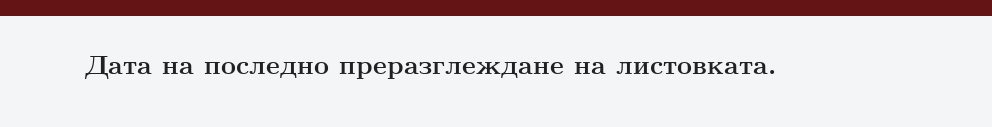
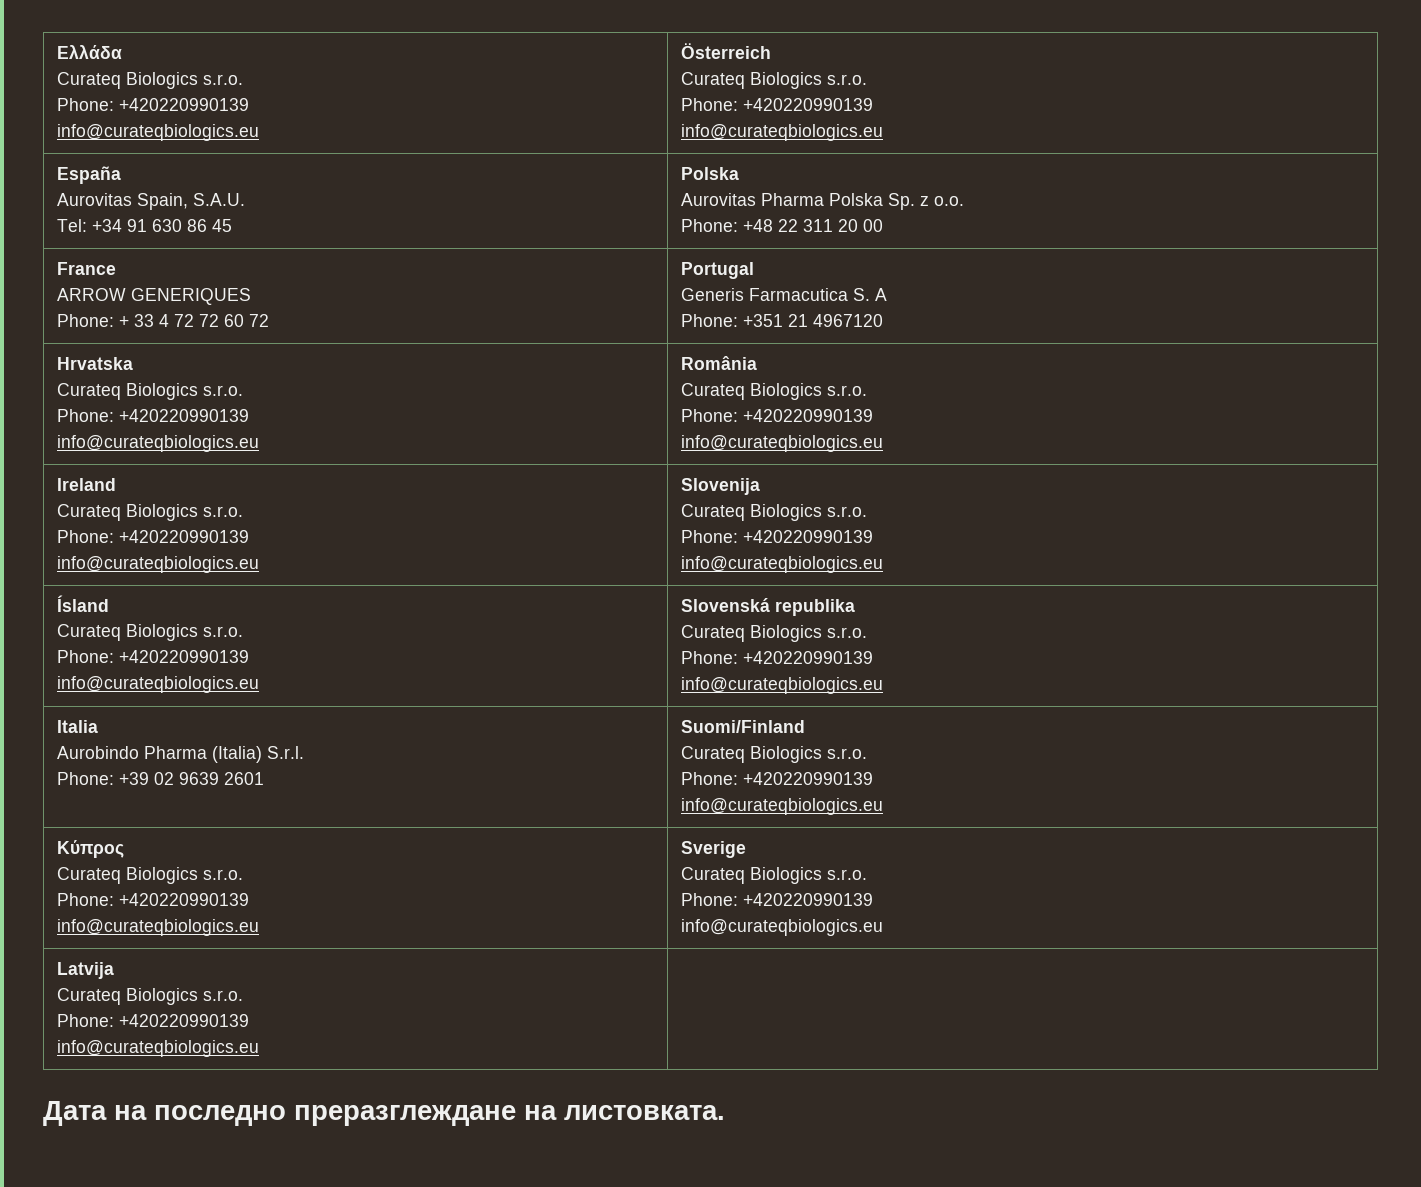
+ Ελλάδα
+ Curateq Biologics s.r.o.
+ Phone: +420220990139
+ info@curateqbiologics.eu | Österreich
+ Curateq Biologics s.r.o.
+ Phone: +420220990139
+ info@curateqbiologics.eu
+ España
+ Aurovitas Spain, S.A.U.
+ Tel: +34 91 630 86 45 | Polska
+ Aurovitas Pharma Polska Sp. z o.o.
+ Phone: +48 22 311 20 00
+ France
+ ARROW GENERIQUES
+ Phone: + 33 4 72 72 60 72 | Portugal
+ Generis Farmacutica S. A
+ Phone: +351 21 4967120
+ Hrvatska
+ Curateq Biologics s.r.o.
+ Phone: +420220990139
+ info@curateqbiologics.eu | România
+ Curateq Biologics s.r.o.
+ Phone: +420220990139
+ info@curateqbiologics.eu
+ Ireland
+ Curateq Biologics s.r.o.
+ Phone: +420220990139
+ info@curateqbiologics.eu | Slovenija
+ Curateq Biologics s.r.o.
+ Phone: +420220990139
+ info@curateqbiologics.eu
+ Ísland
+ Curateq Biologics s.r.o.
+ Phone: +420220990139
+ info@curateqbiologics.eu | Slovenská republika
+ Curateq Biologics s.r.o.
+ Phone: +420220990139
+ info@curateqbiologics.eu
+ Italia
+ Aurobindo Pharma (Italia) S.r.l.
+ Phone: +39 02 9639 2601 | Suomi/Finland
+ Curateq Biologics s.r.o.
+ Phone: +420220990139
+ info@curateqbiologics.eu
+ Κύπρος
+ Curateq Biologics s.r.o.
+ Phone: +420220990139
+ info@curateqbiologics.eu | Sverige
+ Curateq Biologics s.r.o.
+ Phone: +420220990139
+ info@curateqbiologics.eu
+ Latvija
+ Curateq Biologics s.r.o.
+ Phone: +420220990139
+ info@curateqbiologics.eu |

